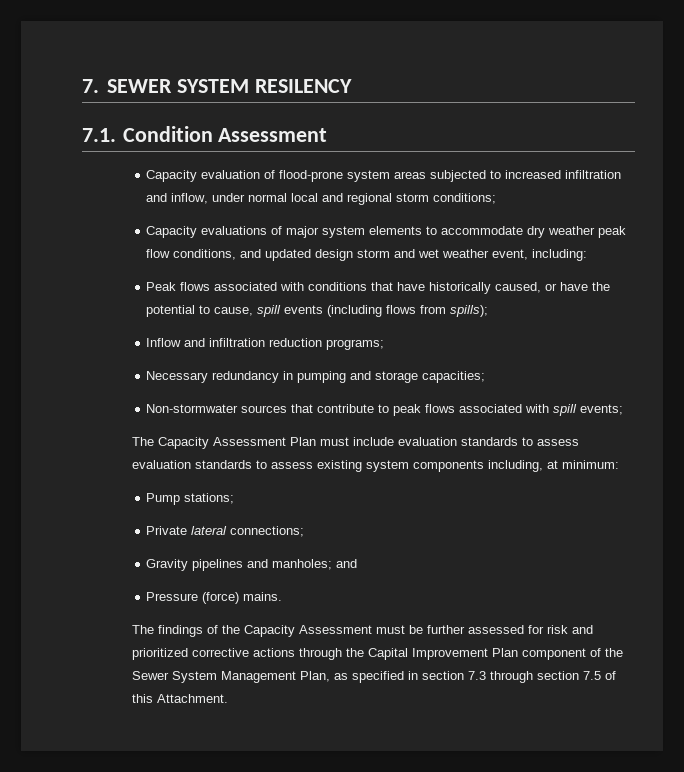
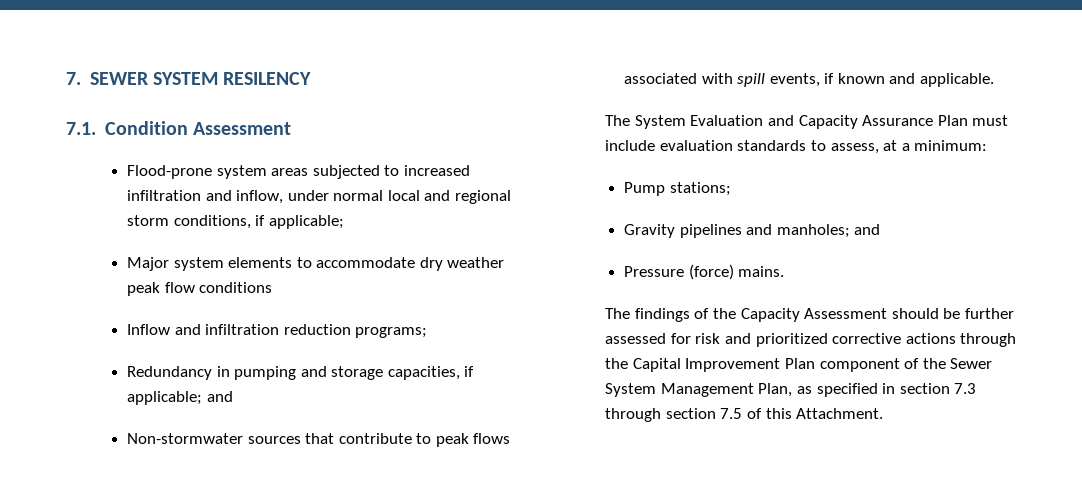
- Capacity evaluation of flood-prone system areas subjected to increased infiltration and inflow, under normal local and regional storm conditions;
- Capacity evaluations of major system elements to accommodate dry weather peak flow conditions, and updated design storm and wet weather event, including:
- Peak flows associated with conditions that have historically caused, or have the potential to cause, spill events (including flows from spills);
+ Flood-prone system areas subjected to increased infiltration and inflow, under normal local and regional storm conditions, if applicable;
+ Major system elements to accommodate dry weather peak flow conditions
- Necessary redundancy in pumping and storage capacities;
+ Redundancy in pumping and storage capacities, if applicable; and
- Non-stormwater sources that contribute to peak flows associated with spill events;
- The Capacity Assessment Plan must include evaluation standards to assess evaluation standards to assess existing system components including, at minimum:
+ Non-stormwater sources that contribute to peak flows associated with spill events, if known and applicable.
+ The System Evaluation and Capacity Assurance Plan must include evaluation standards to assess, at a minimum:
- Private lateral connections;
- The findings of the Capacity Assessment must be further assessed for risk and prioritized corrective actions through the Capital Improvement Plan component of the Sewer System Management Plan, as specified in section 7.3 through section 7.5 of this Attachment.
+ The findings of the Capacity Assessment should be further assessed for risk and prioritized corrective actions through the Capital Improvement Plan component of the Sewer System Management Plan, as specified in section 7.3 through section 7.5 of this Attachment.

